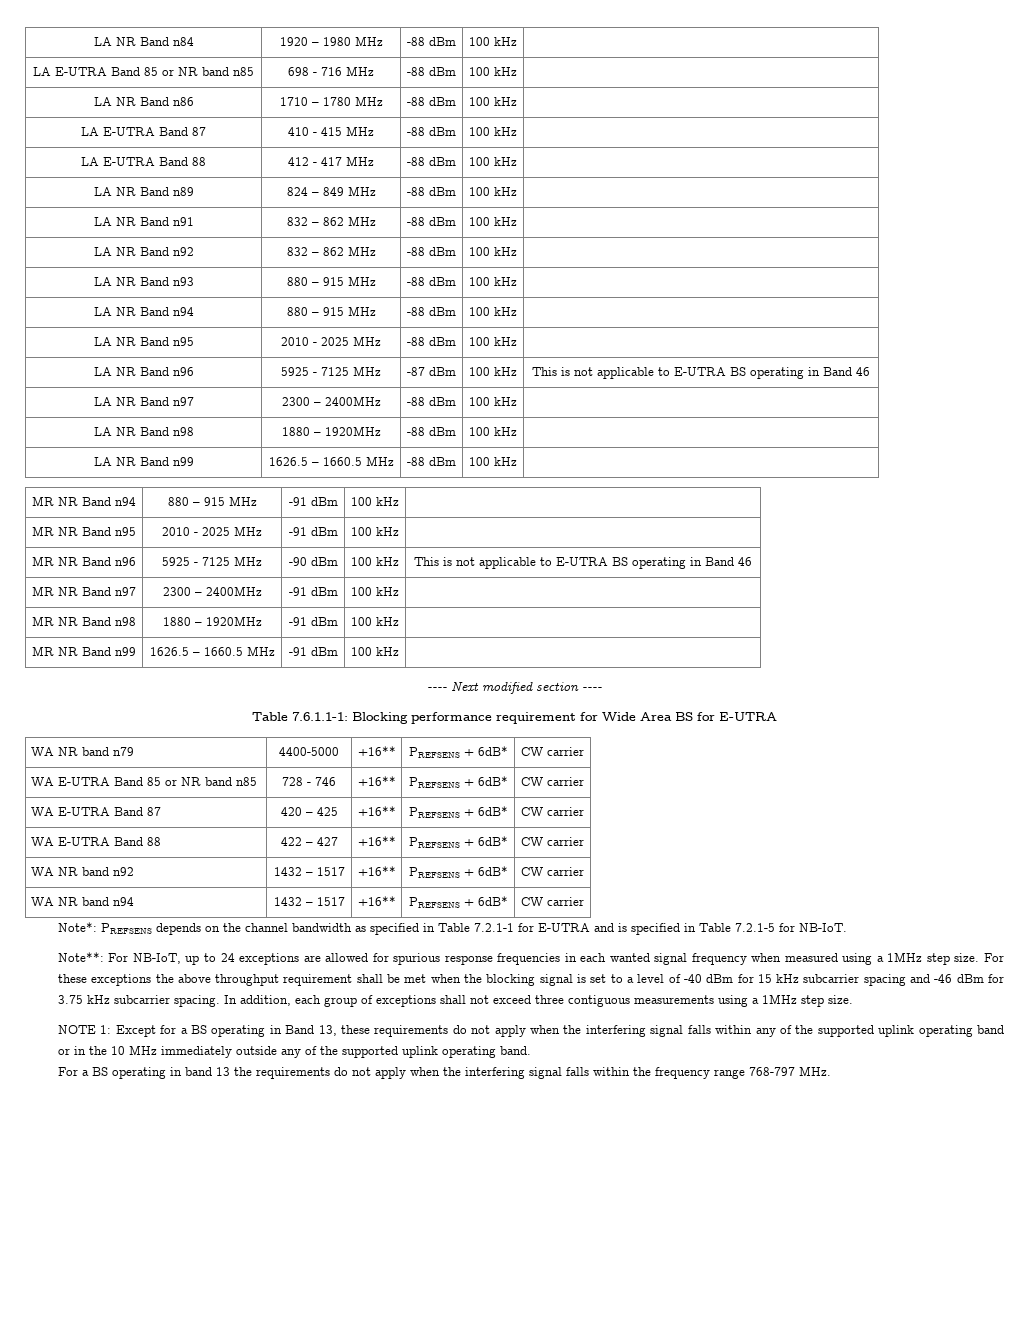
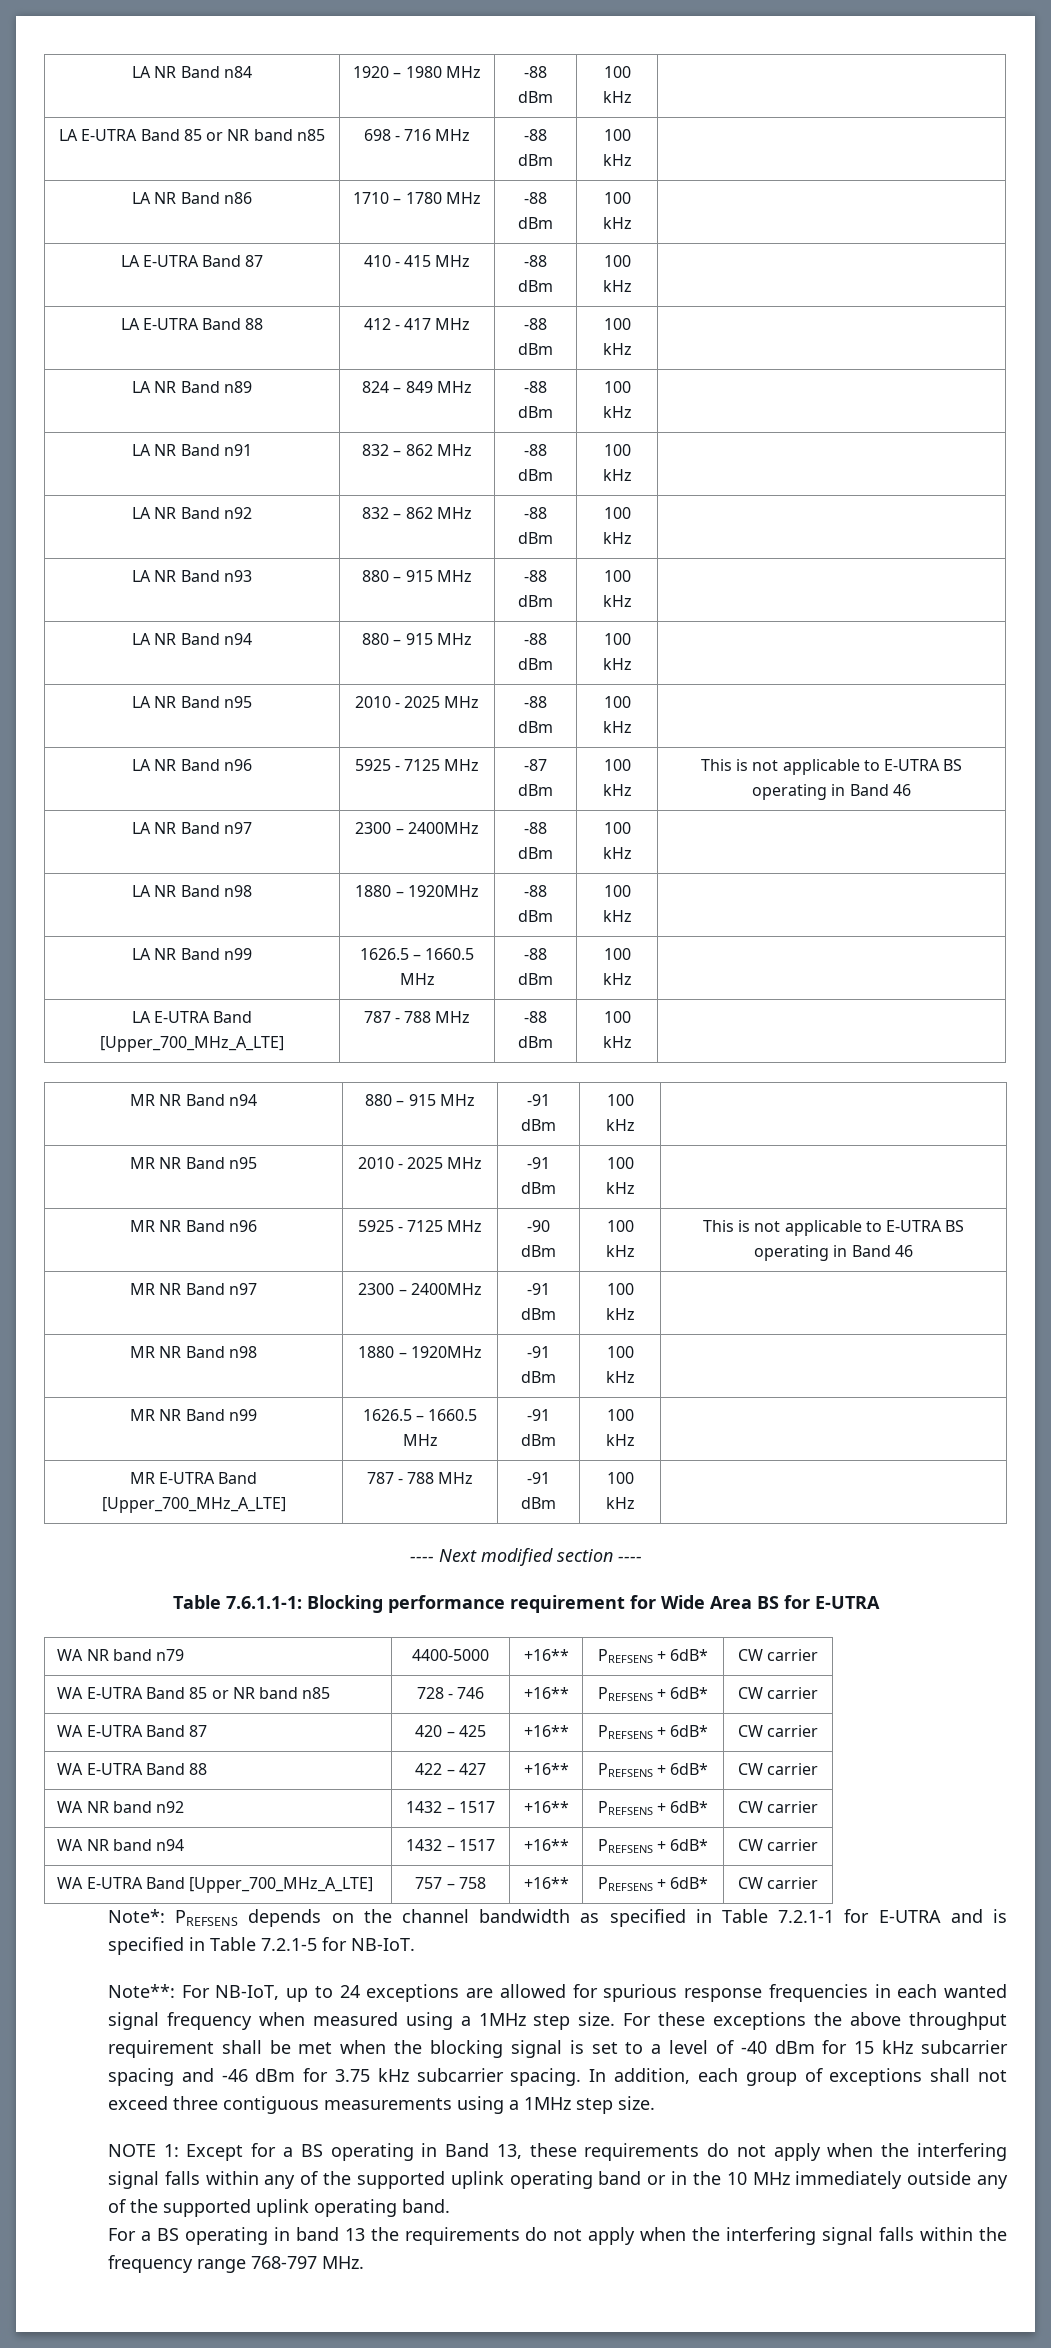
+ LA E-UTRA Band [Upper_700_MHz_A_LTE] | 787 - 788 MHz | -88 dBm | 100 kHz |
+ MR E-UTRA Band [Upper_700_MHz_A_LTE] | 787 - 788 MHz | -91 dBm | 100 kHz |
+ WA E-UTRA Band [Upper_700_MHz_A_LTE] | 757 – 758 | +16** | PREFSENS + 6dB* | CW carrier

